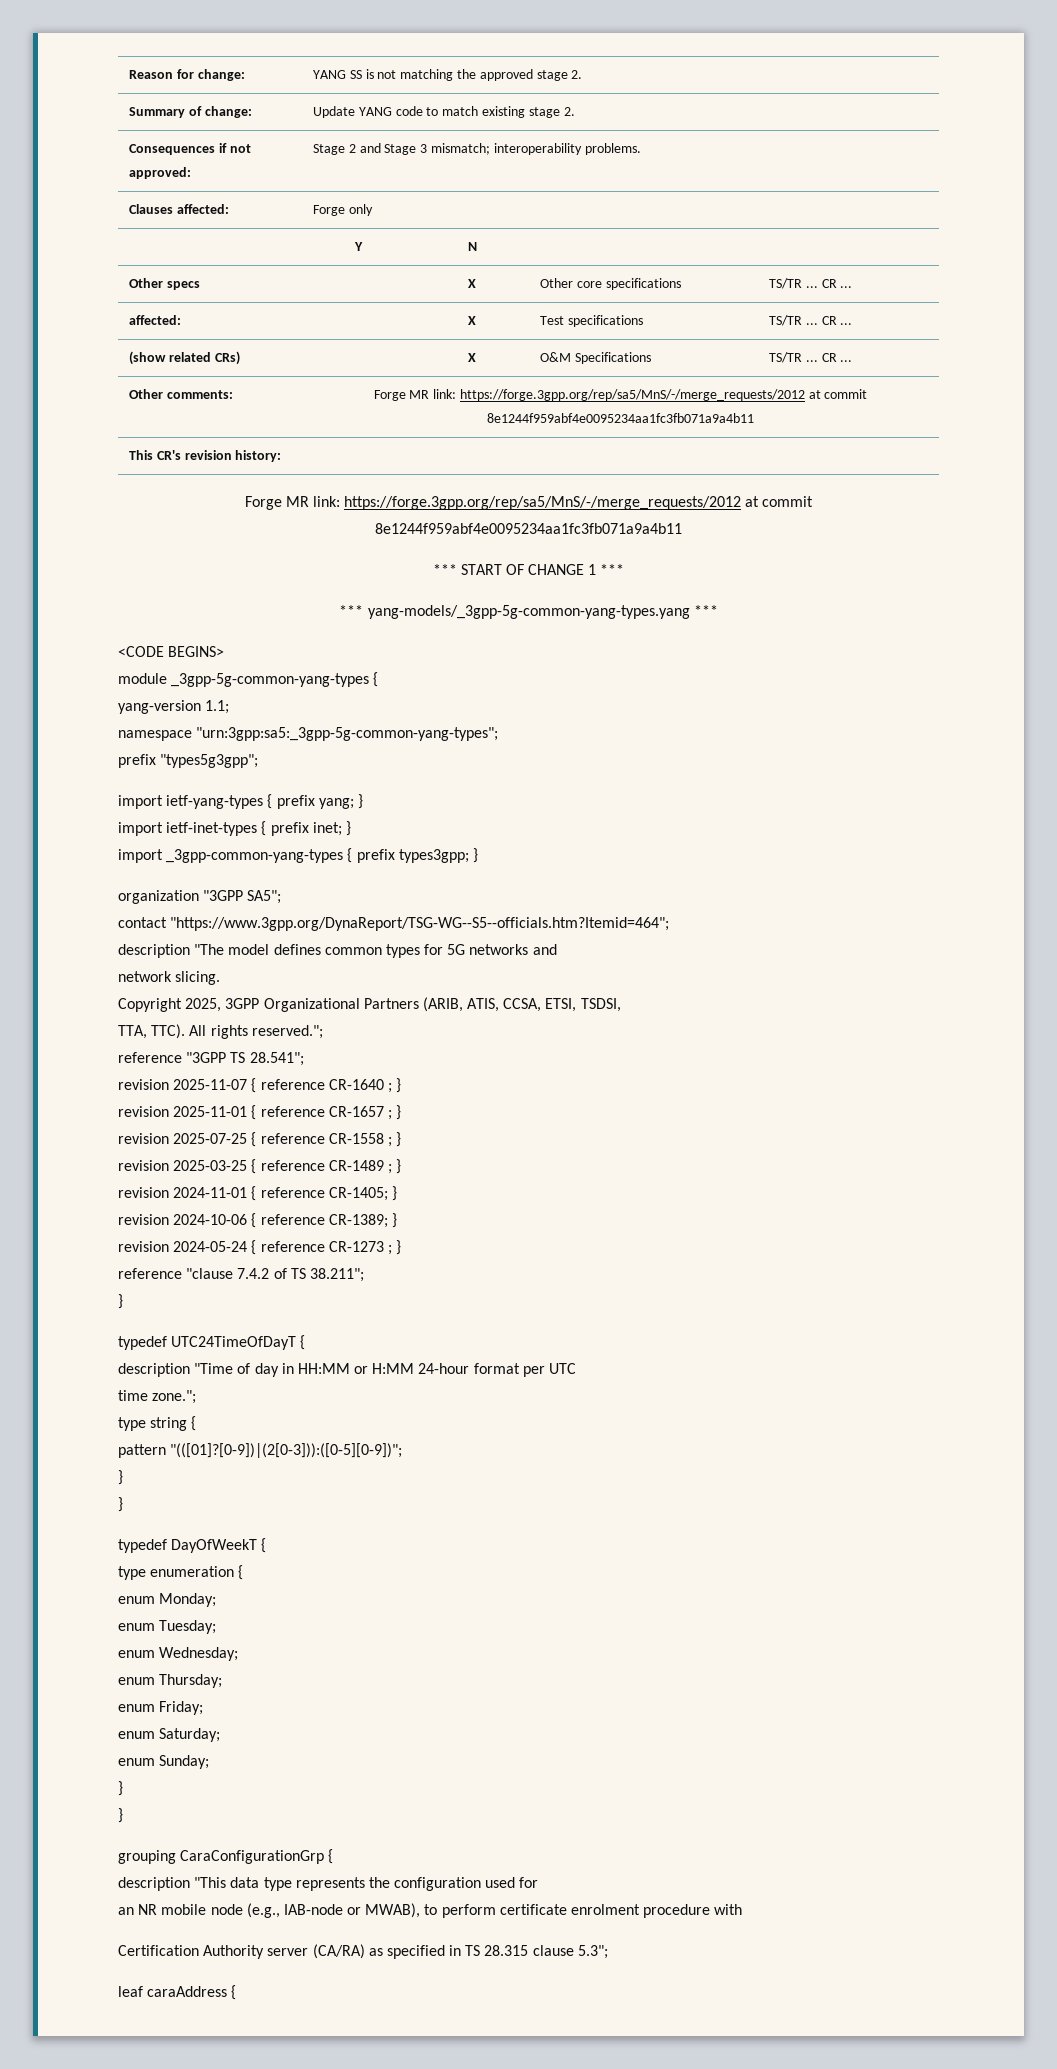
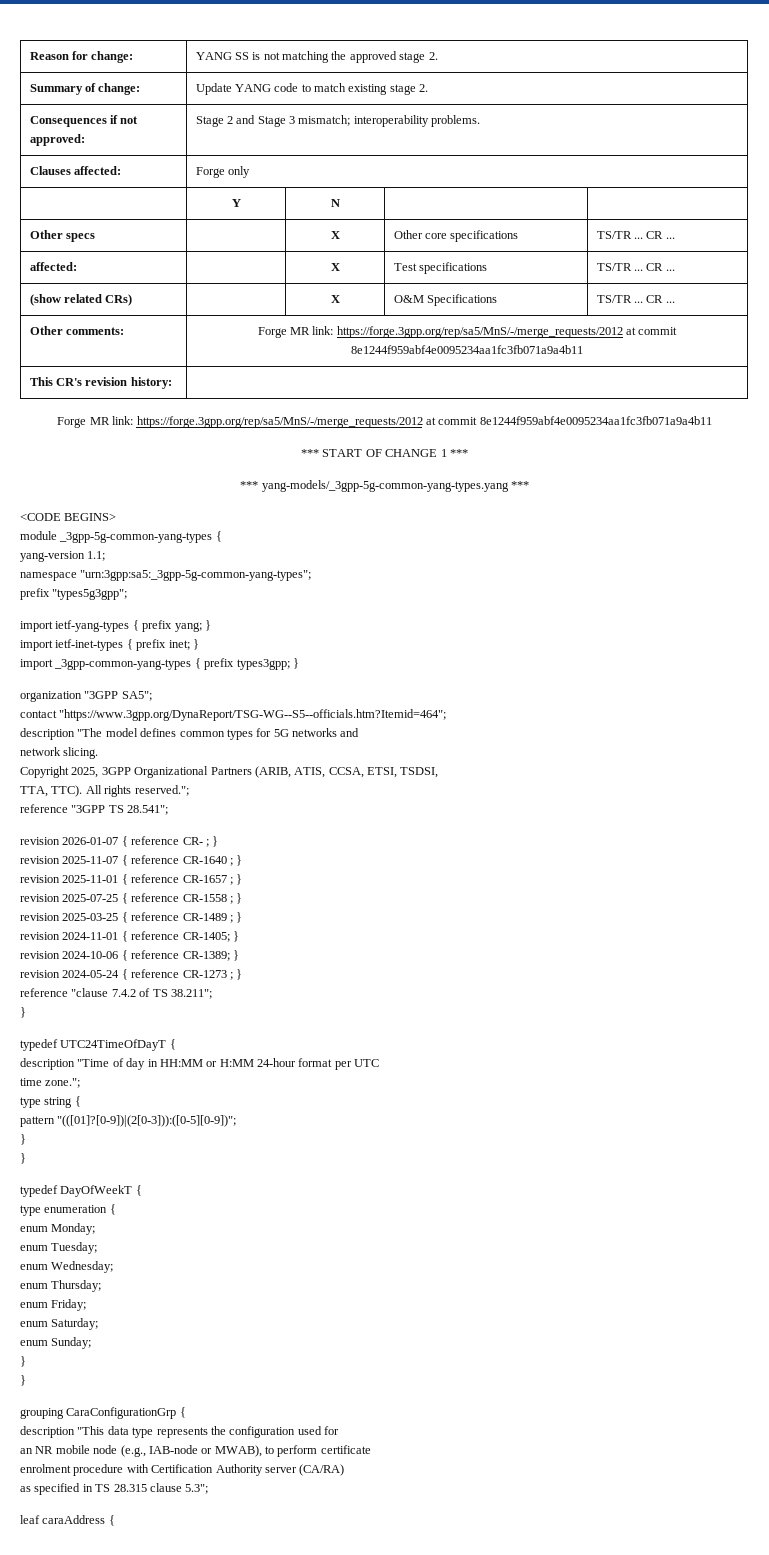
+ revision 2026-01-07 { reference CR- ; }
- an NR mobile node (e.g., IAB-node or MWAB), to perform certificate enrolment procedure with
- Certification Authority server (CA/RA) as specified in TS 28.315 clause 5.3";
+ an NR mobile node (e.g., IAB-node or MWAB), to perform certificate
+ enrolment procedure with Certification Authority server (CA/RA)
+ as specified in TS 28.315 clause 5.3";

